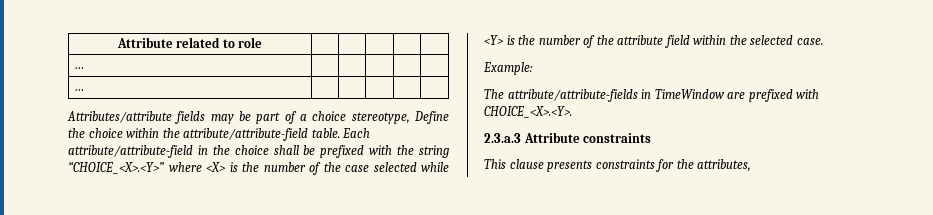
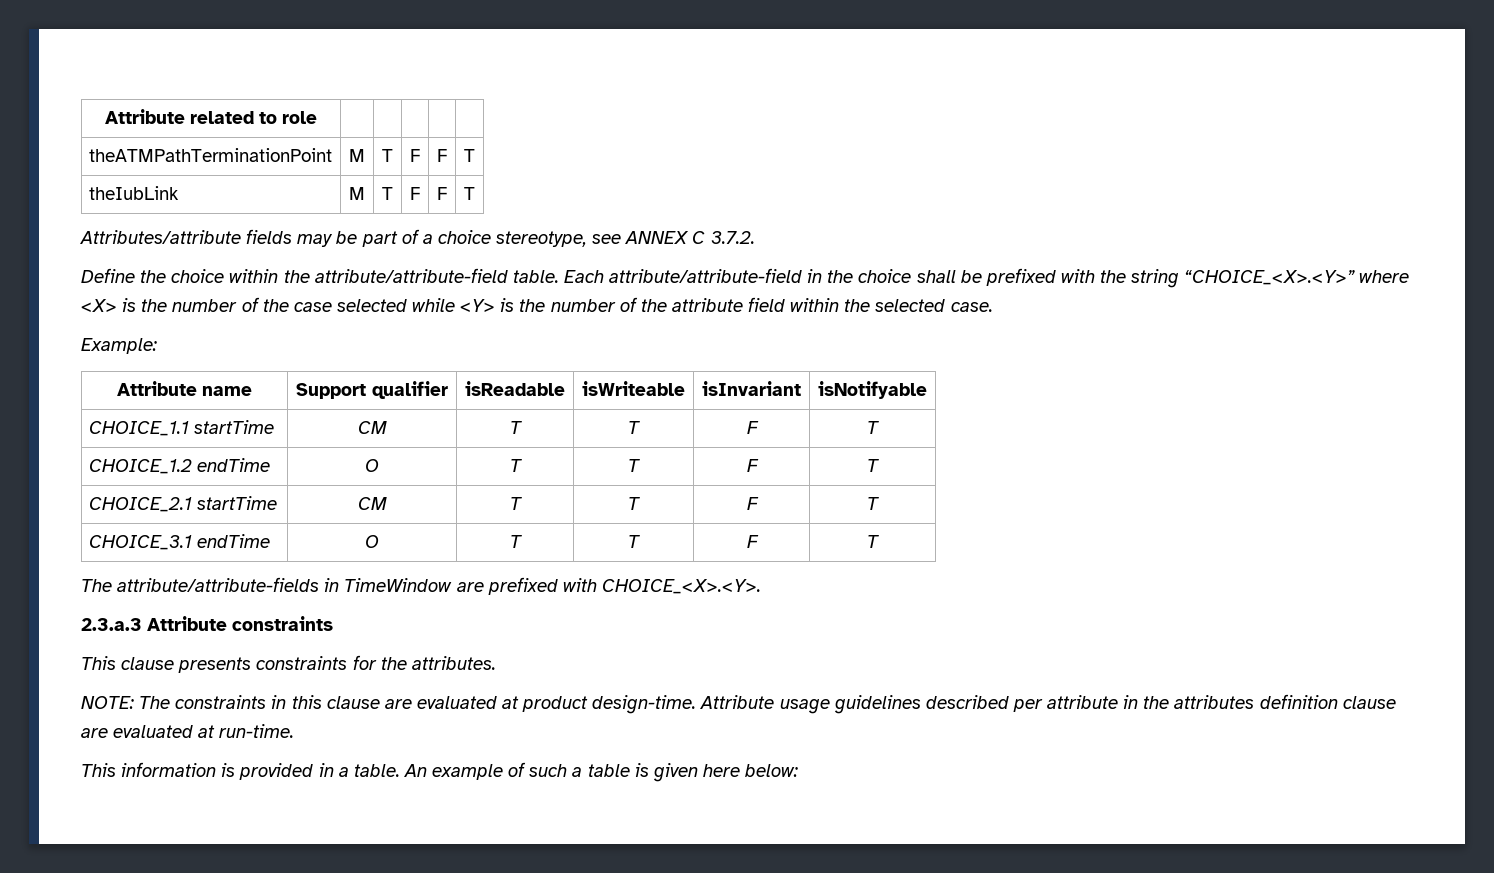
  Attribute related to role | | | | |
- … | | | | |
- … | | | | |
+ theATMPathTerminationPoint | M | T | F | F | T
+ theIubLink | M | T | F | F | T
- Attributes/attribute fields may be part of a choice stereotype, Define the choice within the attribute/attribute-field table.
+ Attributes/attribute fields may be part of a choice stereotype, see ANNEX C 3.7.2.
+ Define the choice within the attribute/attribute-field table.
+ Attribute name | Support qualifier | isReadable | isWriteable | isInvariant | isNotifyable
+ CHOICE_1.1 startTime | CM | T | T | F | T
+ CHOICE_1.2 endTime | O | T | T | F | T
+ CHOICE_2.1 startTime | CM | T | T | F | T
+ CHOICE_3.1 endTime | O | T | T | F | T
- This clause presents constraints for the attributes,
+ This clause presents constraints for the attributes.
+ NOTE: The constraints in this clause are evaluated at product design-time. Attribute usage guidelines described per attribute in the attributes definition clause are evaluated at run-time.
+ This information is provided in a table. An example of such a table is given here below:

